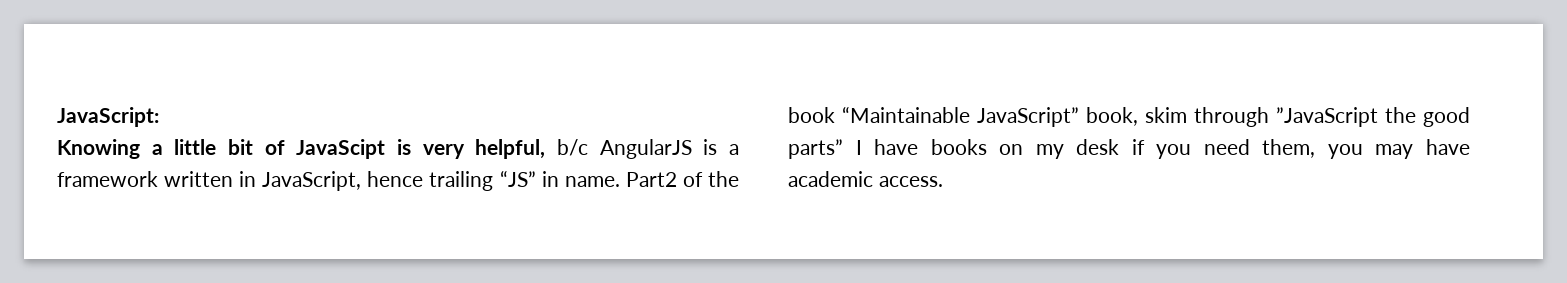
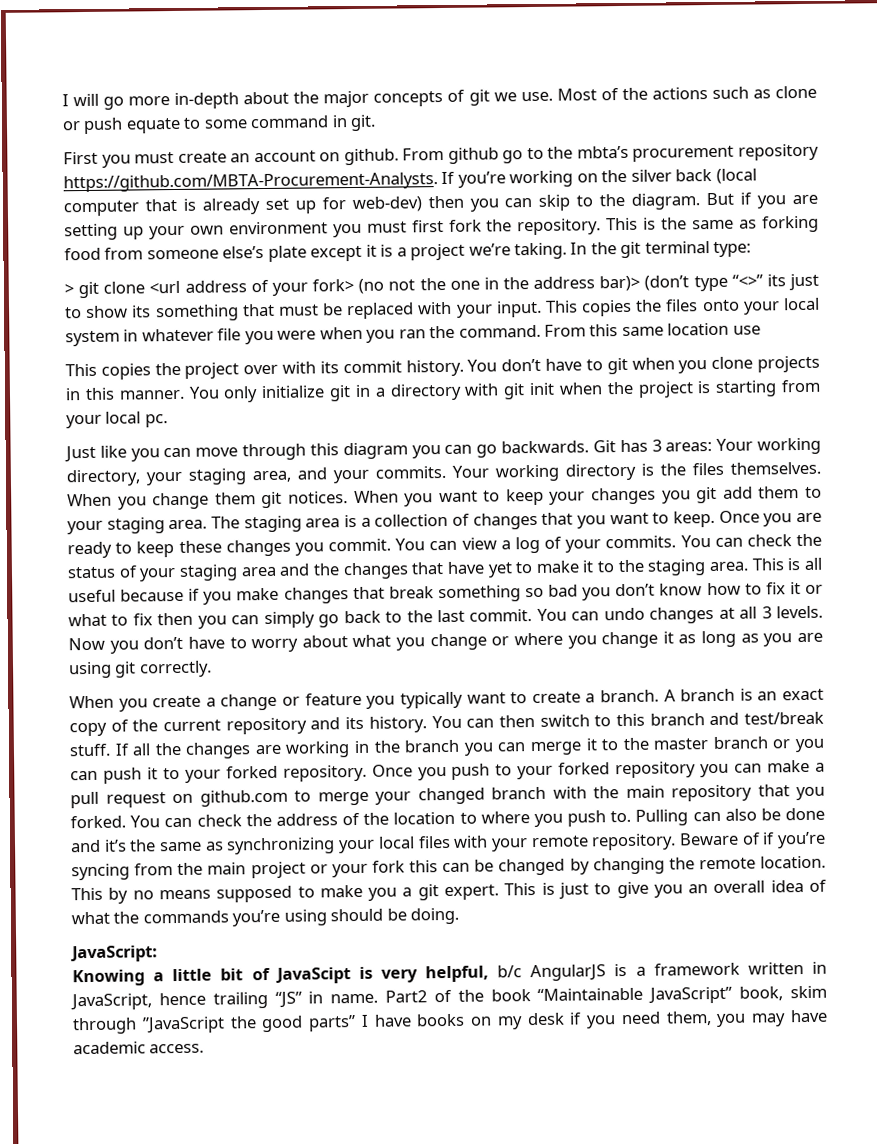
+ I will go more in-depth about the major concepts of git we use. Most of the actions such as clone or push equate to some command in git.
+ First you must create an account on github. From github go to the mbta’s procurement repository https://github.com/MBTA-Procurement-Analysts. If you’re working on the silver back (local computer that is already set up for web-dev) then you can skip to the diagram. But if you are setting up your own environment you must first fork the repository. This is the same as forking food from someone else’s plate except it is a project we’re taking. In the git terminal type:
+ > git clone <url address of your fork> (no not the one in the address bar)> (don’t type “<>” its just to show its something that must be replaced with your input. This copies the files onto your local system in whatever file you were when you ran the command. From this same location use
+ This copies the project over with its commit history. You don’t have to git when you clone projects in this manner. You only initialize git in a directory with git init when the project is starting from your local pc.
+ Just like you can move through this diagram you can go backwards. Git has 3 areas: Your working directory, your staging area, and your commits. Your working directory is the files themselves. When you change them git notices. When you want to keep your changes you git add them to your staging area. The staging area is a collection of changes that you want to keep. Once you are ready to keep these changes you commit. You can view a log of your commits. You can check the status of your staging area and the changes that have yet to make it to the staging area. This is all useful because if you make changes that break something so bad you don’t know how to fix it or what to fix then you can simply go back to the last commit. You can undo changes at all 3 levels. Now you don’t have to worry about what you change or where you change it as long as you are using git correctly.
+ When you create a change or feature you typically want to create a branch. A branch is an exact copy of the current repository and its history. You can then switch to this branch and test/break stuff. If all the changes are working in the branch you can merge it to the master branch or you can push it to your forked repository. Once you push to your forked repository you can make a pull request on github.com to merge your changed branch with the main repository that you forked. You can check the address of the location to where you push to. Pulling can also be done and it’s the same as synchronizing your local files with your remote repository. Beware of if you’re syncing from the main project or your fork this can be changed by changing the remote location. This by no means supposed to make you a git expert. This is just to give you an overall idea of what the commands you’re using should be doing.

